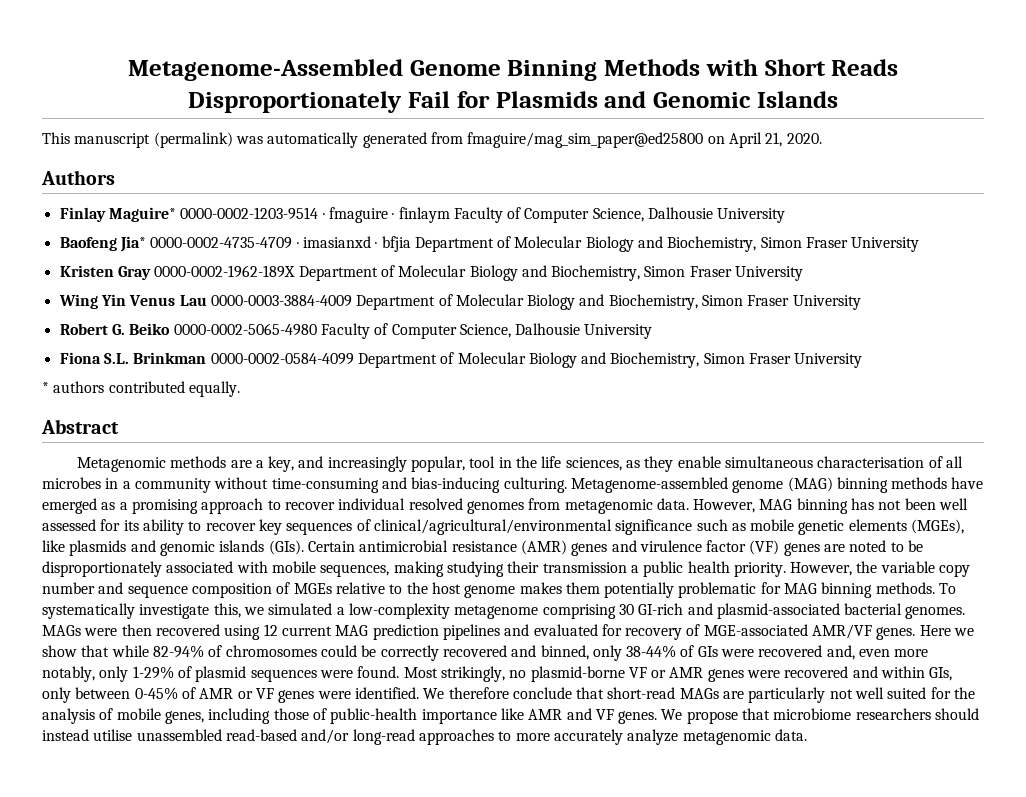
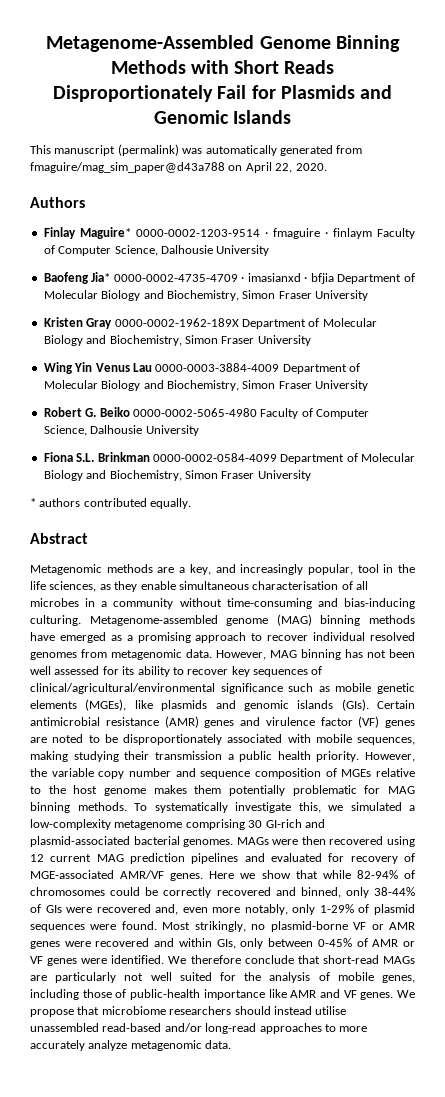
- This manuscript (permalink) was automatically generated from fmaguire/mag_sim_paper@ed25800 on April 21, 2020.
+ This manuscript (permalink) was automatically generated from fmaguire/mag_sim_paper@d43a788 on April 22, 2020.

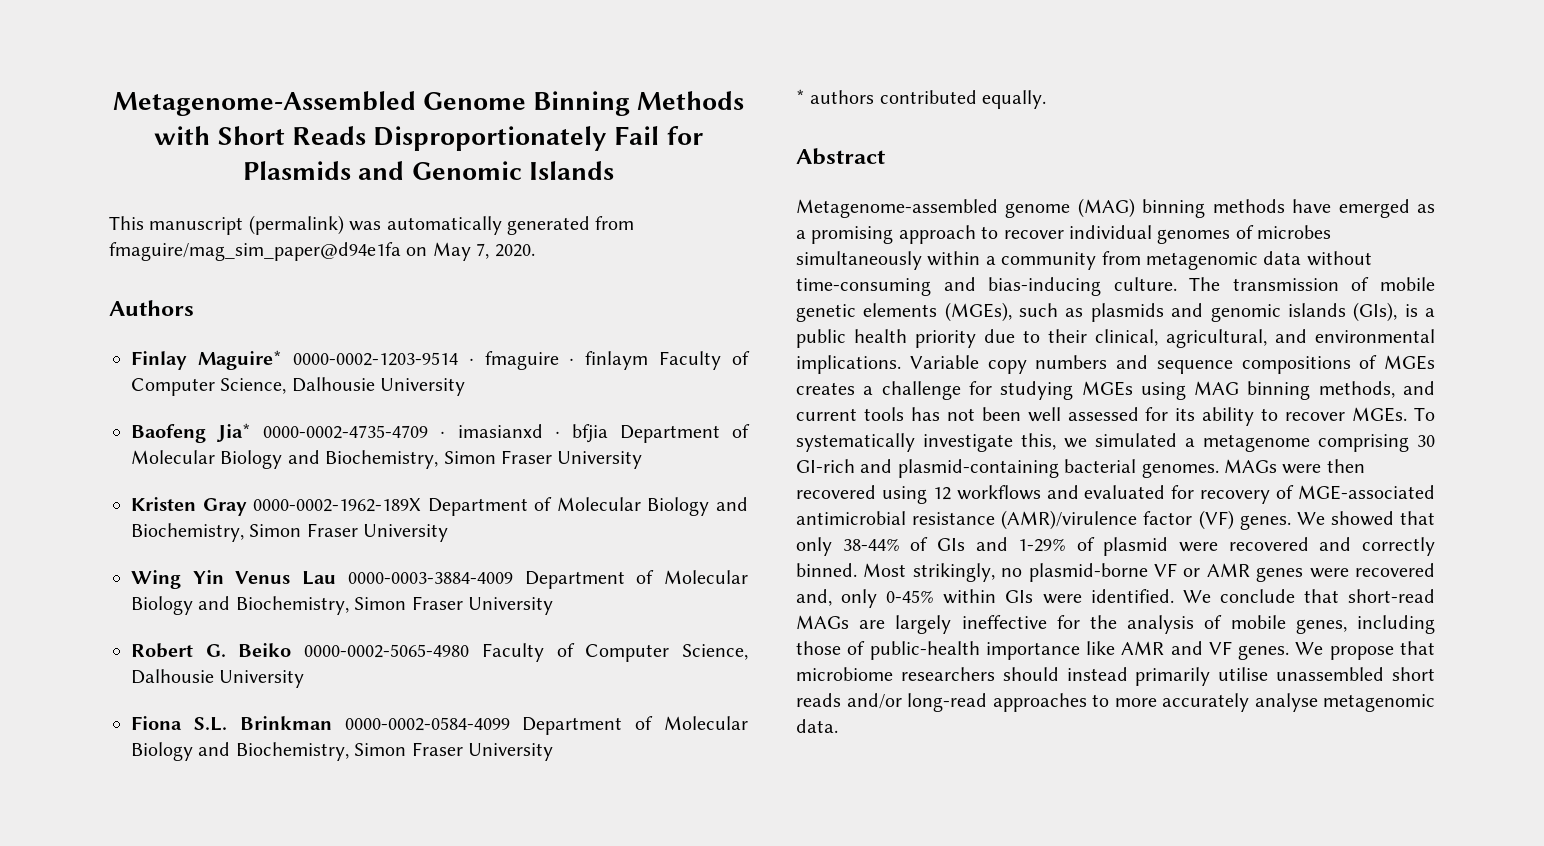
- This manuscript (permalink) was automatically generated from fmaguire/mag_sim_paper@d43a788 on April 22, 2020.
+ This manuscript (permalink) was automatically generated from fmaguire/mag_sim_paper@d94e1fa on May 7, 2020.
- Metagenomic methods are a key, and increasingly popular, tool in the life sciences, as they enable simultaneous characterisation of all microbes in a community without time-consuming and bias-inducing culturing. Metagenome-assembled genome (MAG) binning methods have emerged as a promising approach to recover individual resolved genomes from metagenomic data. However, MAG binning has not been well assessed for its ability to recover key sequences of clinical/agricultural/environmental significance such as mobile genetic elements (MGEs), like plasmids and genomic islands (GIs). Certain antimicrobial resistance (AMR) genes and virulence factor (VF) genes are noted to be disproportionately associated with mobile sequences, making studying their transmission a public health priority. However, the variable copy number and sequence composition of MGEs relative to the host genome makes them potentially problematic for MAG binning methods.
+ Metagenome-assembled genome (MAG) binning methods have emerged as a promising approach to recover individual genomes of microbes simultaneously within a community from metagenomic data without time-consuming and bias-inducing culture. The transmission of mobile genetic elements (MGEs), such as plasmids and genomic islands (GIs), is a public health priority due to their clinical, agricultural, and environmental implications. Variable copy numbers and sequence compositions of MGEs creates a challenge for studying MGEs using MAG binning methods, and current tools has not been well assessed for its ability to recover MGEs.
- To systematically investigate this, we simulated a low-complexity metagenome comprising 30 GI-rich and plasmid-associated bacterial genomes.
+ To systematically investigate this, we simulated a metagenome comprising 30 GI-rich and plasmid-containing bacterial genomes.
- MAGs were then recovered using 12 current MAG prediction pipelines and evaluated for recovery of MGE-associated AMR/VF genes. Here we show that while 82-94% of chromosomes could be correctly recovered and binned, only 38-44% of GIs were recovered and, even more notably, only 1-29% of plasmid sequences were found.
+ MAGs were then recovered using 12 workflows and evaluated for recovery of MGE-associated antimicrobial resistance (AMR)/virulence factor (VF) genes. We showed that only 38-44% of GIs and 1-29% of plasmid were recovered and correctly binned.
- Most strikingly, no plasmid-borne VF or AMR genes were recovered and within GIs, only between 0-45% of AMR or VF genes were identified.
+ Most strikingly, no plasmid-borne VF or AMR genes were recovered and, only 0-45% within GIs were identified.
- We therefore conclude that short-read MAGs are particularly not well suited for the analysis of mobile genes, including those of public-health importance like AMR and VF genes.
+ We conclude that short-read MAGs are largely ineffective for the analysis of mobile genes, including those of public-health importance like AMR and VF genes.
- We propose that microbiome researchers should instead utilise unassembled read-based and/or long-read approaches to more accurately analyze metagenomic data.
+ We propose that microbiome researchers should instead primarily utilise unassembled short reads and/or long-read approaches to more accurately analyse metagenomic data.

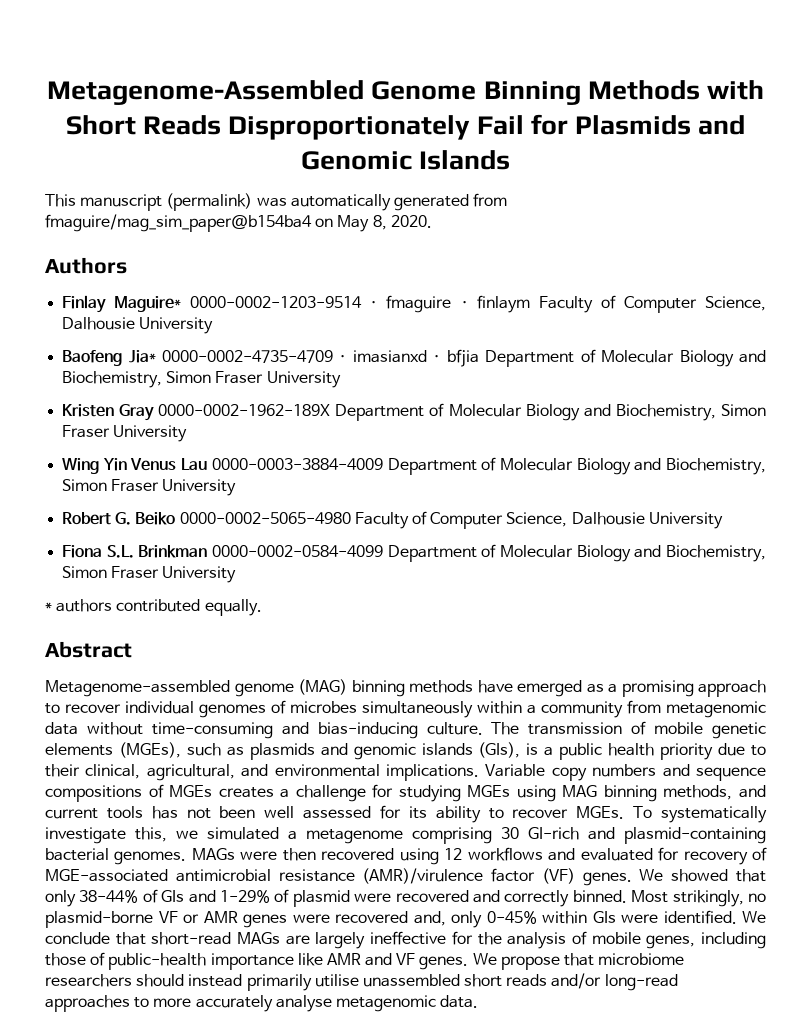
- This manuscript (permalink) was automatically generated from fmaguire/mag_sim_paper@d94e1fa on May 7, 2020.
+ This manuscript (permalink) was automatically generated from fmaguire/mag_sim_paper@b154ba4 on May 8, 2020.

